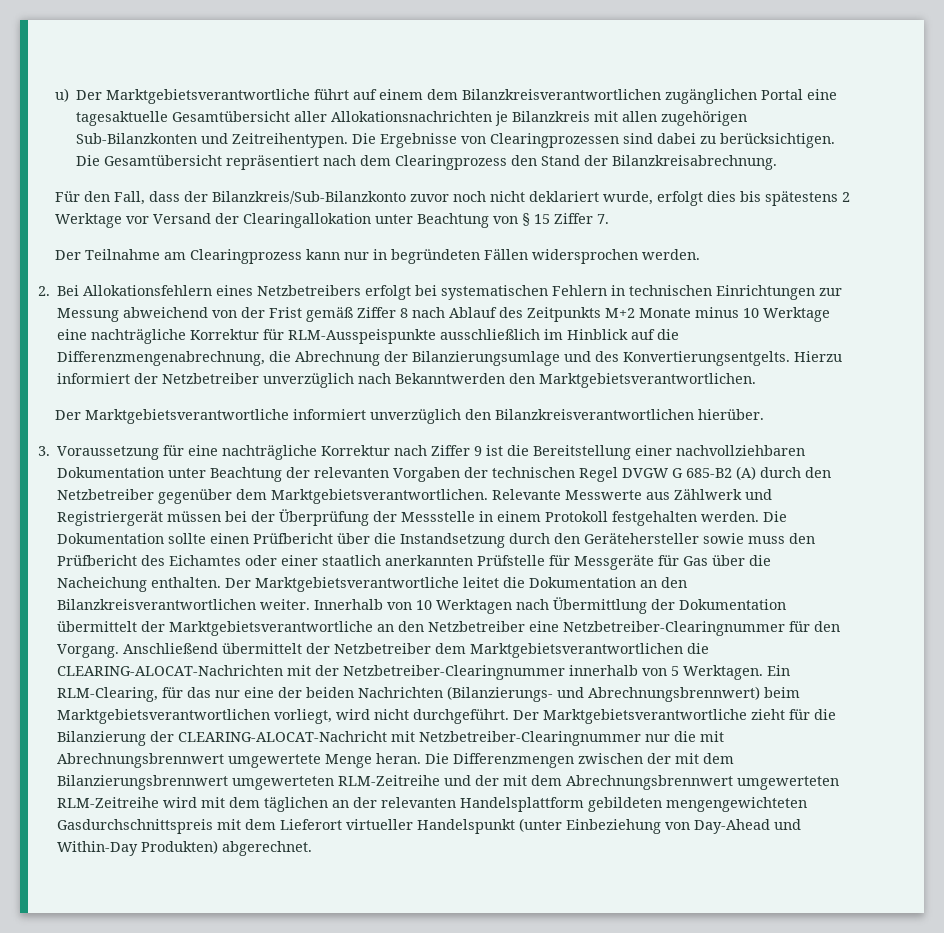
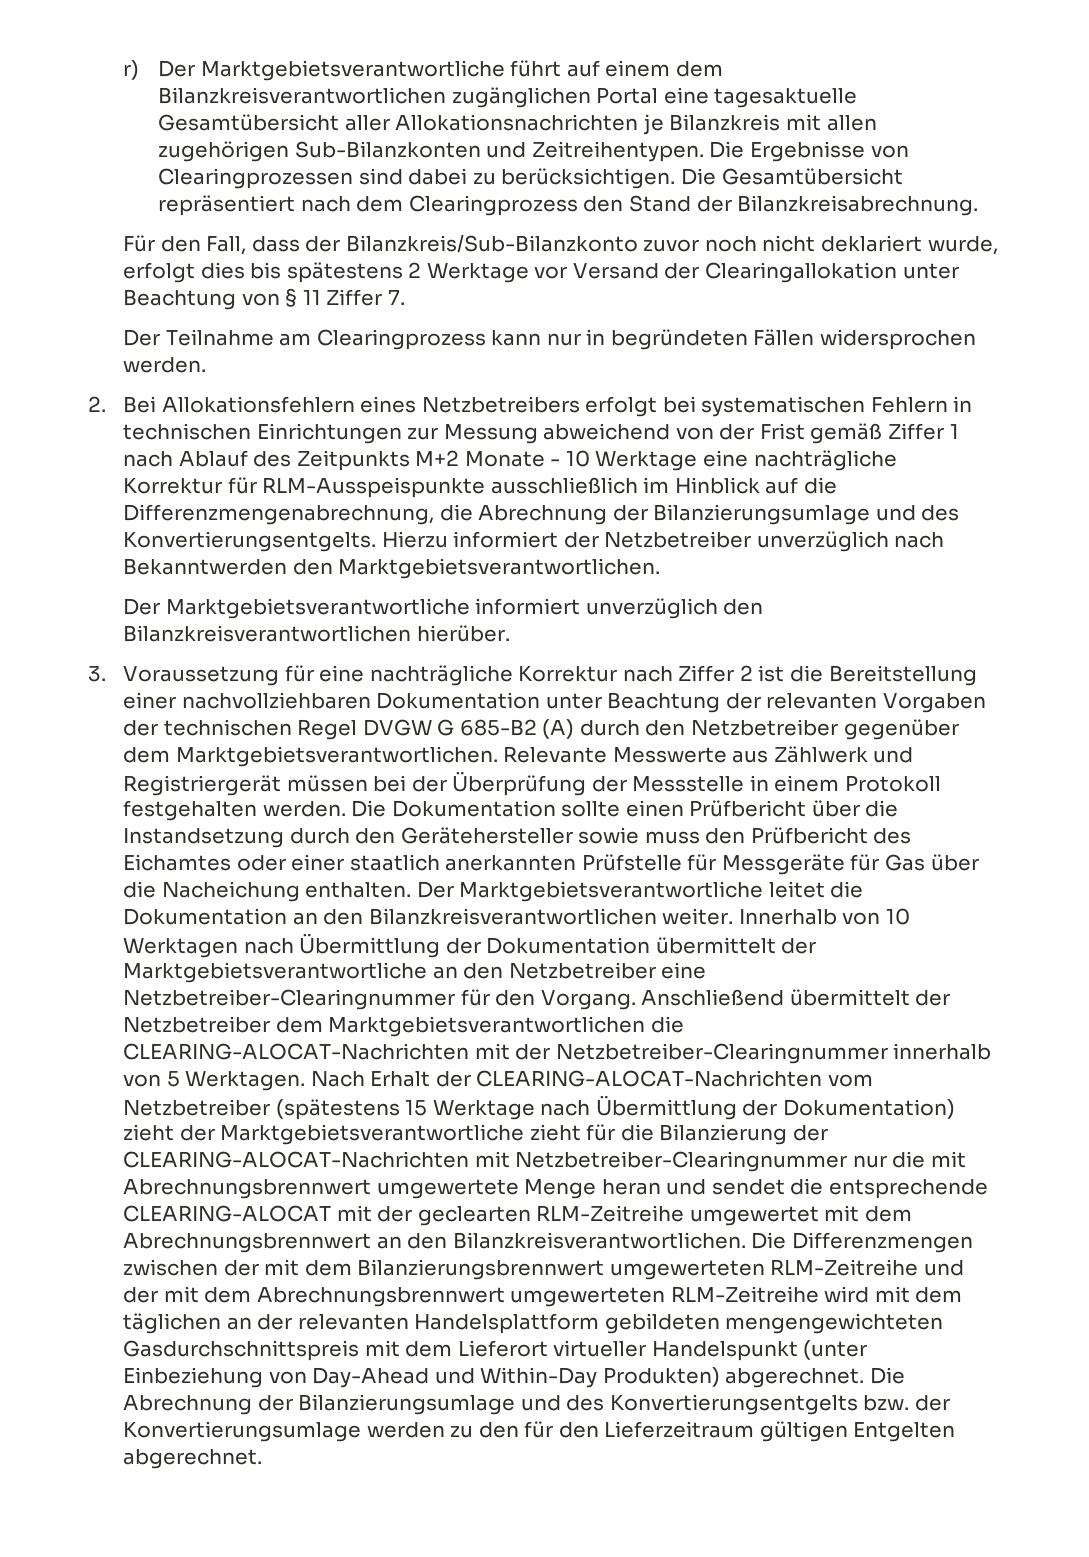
- u) Der Marktgebietsverantwortliche führt auf einem dem Bilanzkreisverantwortlichen zugänglichen Portal eine tagesaktuelle Gesamtübersicht aller Allokationsnachrichten je Bilanzkreis mit allen zugehörigen Sub-Bilanzkonten und Zeitreihentypen.
+ r) Der Marktgebietsverantwortliche führt auf einem dem Bilanzkreisverantwortlichen zugänglichen Portal eine tagesaktuelle Gesamtübersicht aller Allokationsnachrichten je Bilanzkreis mit allen zugehörigen Sub-Bilanzkonten und Zeitreihentypen.
- Für den Fall, dass der Bilanzkreis/Sub-Bilanzkonto zuvor noch nicht deklariert wurde, erfolgt dies bis spätestens 2 Werktage vor Versand der Clearingallokation unter Beachtung von § 15 Ziffer 7.
+ Für den Fall, dass der Bilanzkreis/Sub-Bilanzkonto zuvor noch nicht deklariert wurde, erfolgt dies bis spätestens 2 Werktage vor Versand der Clearingallokation unter Beachtung von § 11 Ziffer 7.
- 2. Bei Allokationsfehlern eines Netzbetreibers erfolgt bei systematischen Fehlern in technischen Einrichtungen zur Messung abweichend von der Frist gemäß Ziffer 8 nach Ablauf des Zeitpunkts M+2 Monate minus 10 Werktage eine nachträgliche Korrektur für RLM-Ausspeispunkte ausschließlich im Hinblick auf die Differenzmengenabrechnung, die Abrechnung der Bilanzierungsumlage und des Konvertierungsentgelts.
+ 2. Bei Allokationsfehlern eines Netzbetreibers erfolgt bei systematischen Fehlern in technischen Einrichtungen zur Messung abweichend von der Frist gemäß Ziffer 1 nach Ablauf des Zeitpunkts M+2 Monate - 10 Werktage eine nachträgliche Korrektur für RLM-Ausspeispunkte ausschließlich im Hinblick auf die Differenzmengenabrechnung, die Abrechnung der Bilanzierungsumlage und des Konvertierungsentgelts.
- 3. Voraussetzung für eine nachträgliche Korrektur nach Ziffer 9 ist die Bereitstellung einer nachvollziehbaren Dokumentation unter Beachtung der relevanten Vorgaben der technischen Regel DVGW G 685-B2 (A) durch den Netzbetreiber gegenüber dem Marktgebietsverantwortlichen.
+ 3. Voraussetzung für eine nachträgliche Korrektur nach Ziffer 2 ist die Bereitstellung einer nachvollziehbaren Dokumentation unter Beachtung der relevanten Vorgaben der technischen Regel DVGW G 685-B2 (A) durch den Netzbetreiber gegenüber dem Marktgebietsverantwortlichen.
- Ein RLM-Clearing, für das nur eine der beiden Nachrichten (Bilanzierungs- und Abrechnungsbrennwert) beim Marktgebietsverantwortlichen vorliegt, wird nicht durchgeführt. Der Marktgebietsverantwortliche zieht für die Bilanzierung der CLEARING-ALOCAT-Nachricht mit Netzbetreiber-Clearingnummer nur die mit Abrechnungsbrennwert umgewertete Menge heran.
+ Nach Erhalt der CLEARING-ALOCAT-Nachrichten vom Netzbetreiber (spätestens 15 Werktage nach Übermittlung der Dokumentation) zieht der Marktgebietsverantwortliche zieht für die Bilanzierung der CLEARING-ALOCAT-Nachrichten mit Netzbetreiber-Clearingnummer nur die mit Abrechnungsbrennwert umgewertete Menge heran und sendet die entsprechende CLEARING-ALOCAT mit der geclearten RLM-Zeitreihe umgewertet mit dem Abrechnungsbrennwert an den Bilanzkreisverantwortlichen.
+ Die Abrechnung der Bilanzierungsumlage und des Konvertierungsentgelts bzw. der Konvertierungsumlage werden zu den für den Lieferzeitraum gültigen Entgelten abgerechnet.

